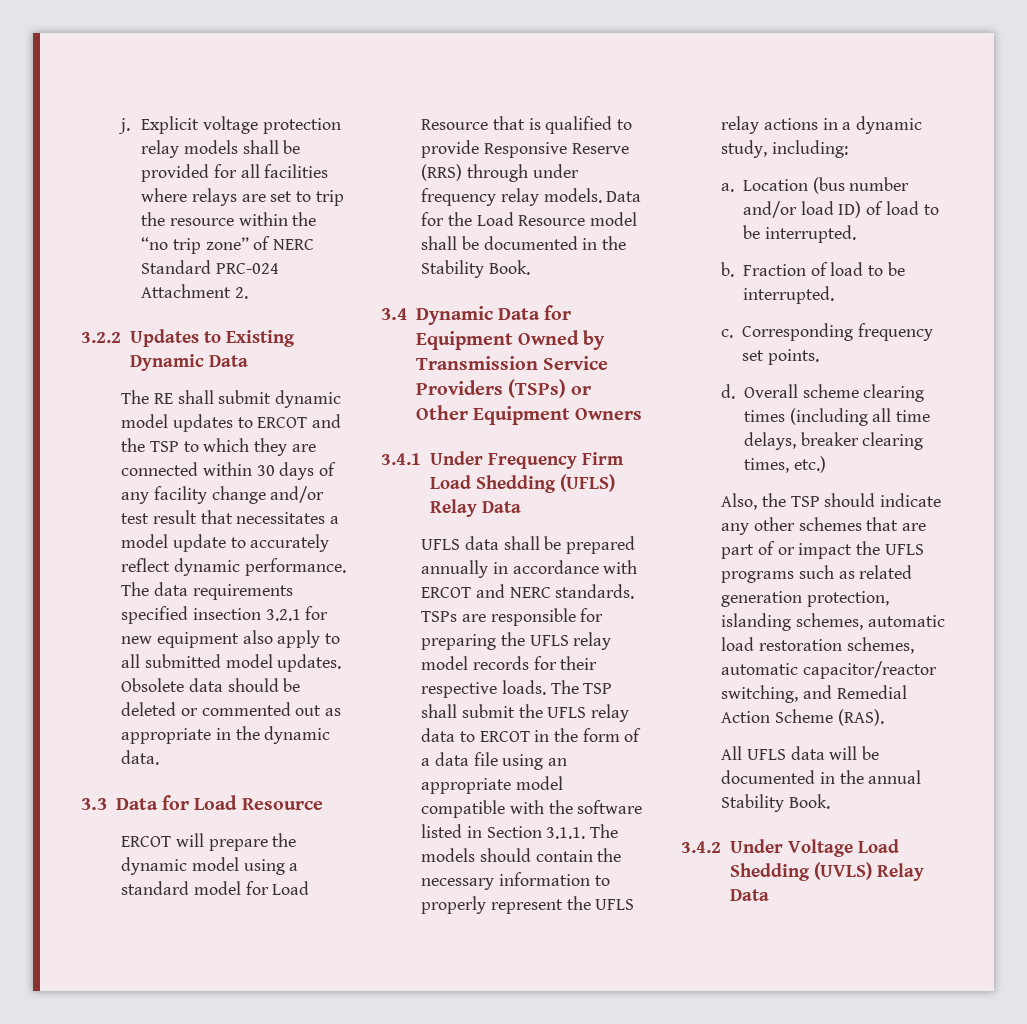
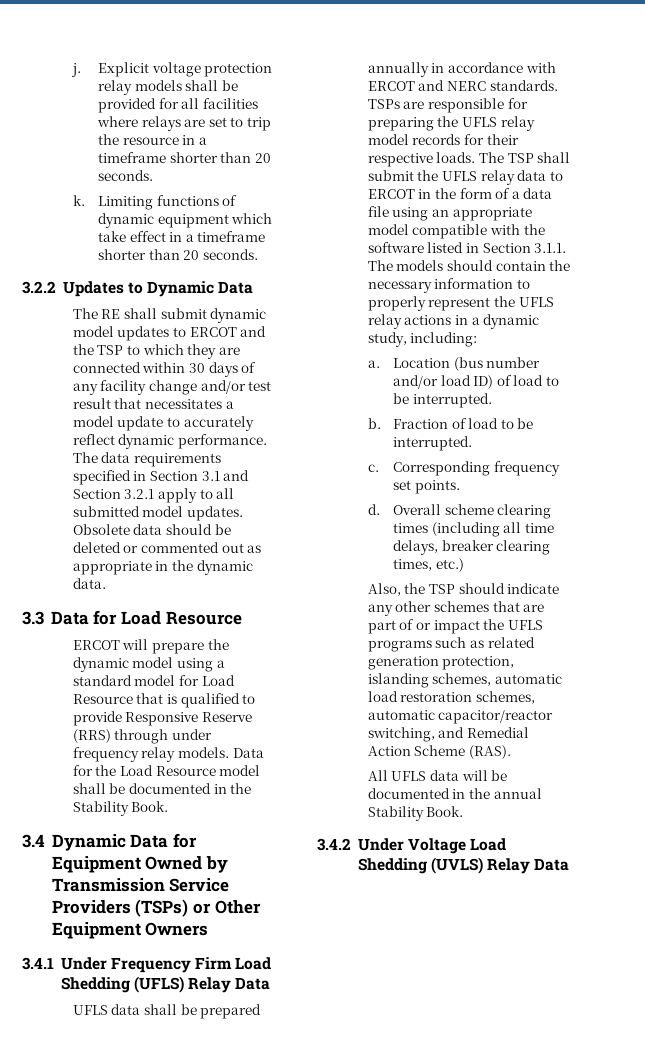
- Explicit voltage protection relay models shall be provided for all facilities where relays are set to trip the resource within the “no trip zone” of NERC Standard PRC-024 Attachment 2.
+ Explicit voltage protection relay models shall be provided for all facilities where relays are set to trip the resource in a timeframe shorter than 20 seconds.
+ k. Limiting functions of dynamic equipment which take effect in a timeframe shorter than 20 seconds.
- 3.2.2 Updates to Existing Dynamic Data
+ 3.2.2 Updates to Dynamic Data
- The data requirements specified insection 3.2.1 for new equipment also apply to all submitted model updates.
+ The data requirements specified in Section 3.1 and Section 3.2.1 apply to all submitted model updates.

